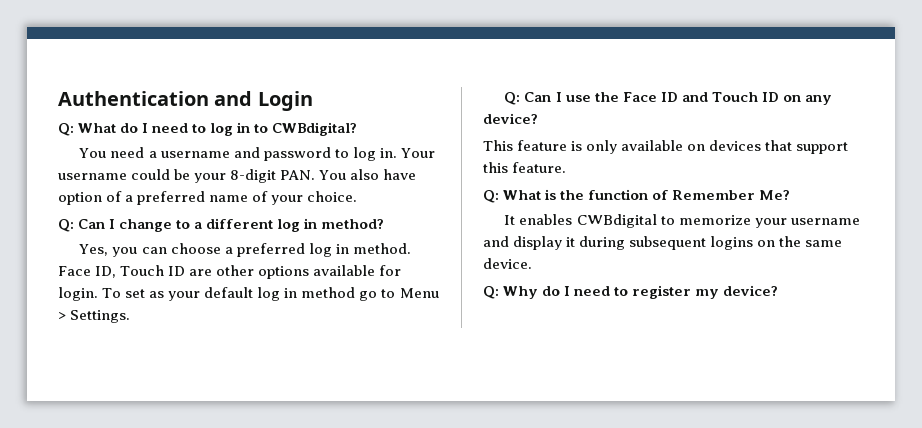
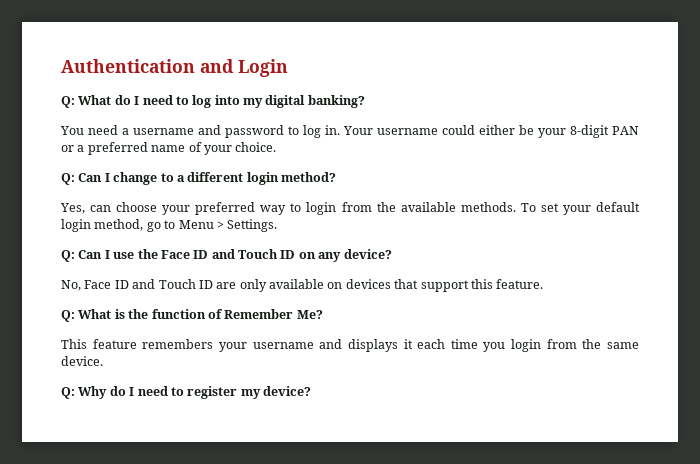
- Q: What do I need to log in to CWBdigital?
+ Q: What do I need to log into my digital banking?
- Your username could be your 8-digit PAN. You also have option of a preferred name of your choice.
+ Your username could either be your 8-digit PAN or a preferred name of your choice.
- Q: Can I change to a different log in method?
+ Q: Can I change to a different login method?
- Yes, you can choose a preferred log in method. Face ID, Touch ID are other options available for login.
+ Yes, can choose your preferred way to login from the available methods.
- To set as your default log in method go to Menu > Settings.
+ To set your default login method, go to Menu > Settings.
- This feature is only available on devices that support this feature.
+ No, Face ID and Touch ID are only available on devices that support this feature.
- It enables CWBdigital to memorize your username and display it during subsequent logins on the same device.
+ This feature remembers your username and displays it each time you login from the same device.

